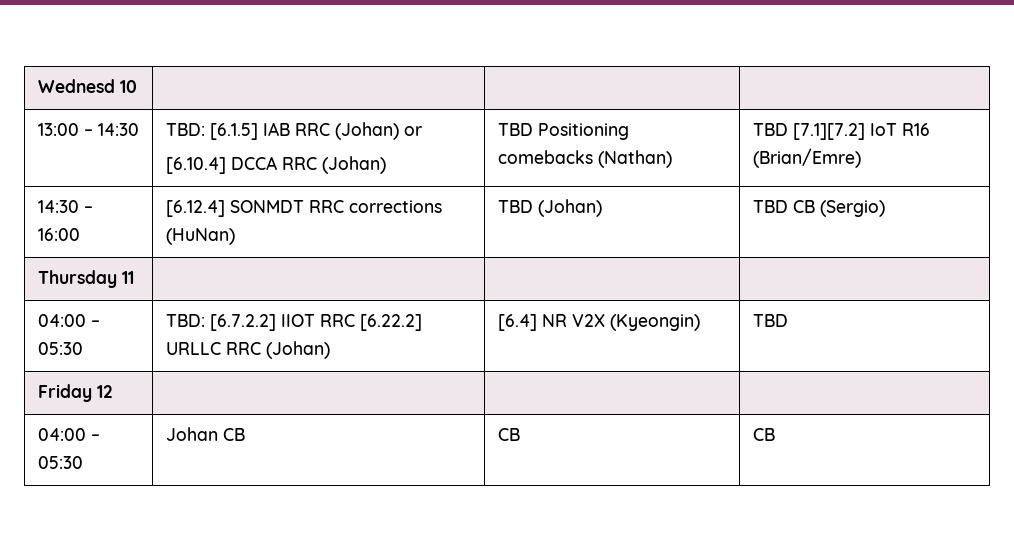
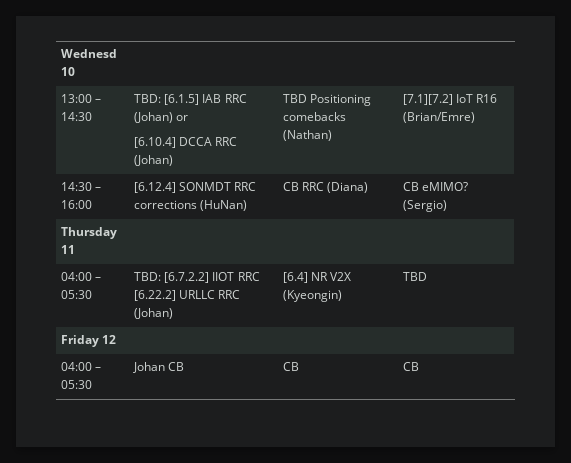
  13:00 – 14:30 | TBD: [6.1.5] IAB RRC (Johan) or
- [6.10.4] DCCA RRC (Johan) | TBD Positioning comebacks (Nathan) | TBD [7.1][7.2] IoT R16 (Brian/Emre)
+ [6.10.4] DCCA RRC (Johan) | TBD Positioning comebacks (Nathan) | [7.1][7.2] IoT R16 (Brian/Emre)
- 14:30 – 16:00 | [6.12.4] SONMDT RRC corrections (HuNan) | TBD (Johan) | TBD CB (Sergio)
+ 14:30 – 16:00 | [6.12.4] SONMDT RRC corrections (HuNan) | CB RRC (Diana) | CB eMIMO? (Sergio)

